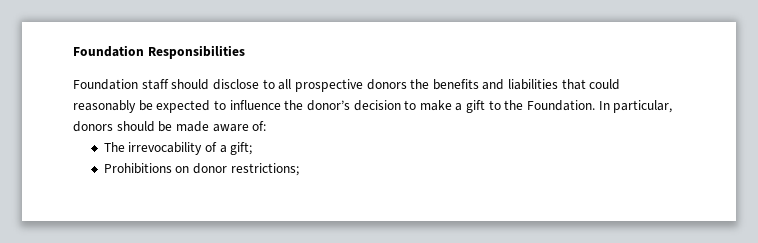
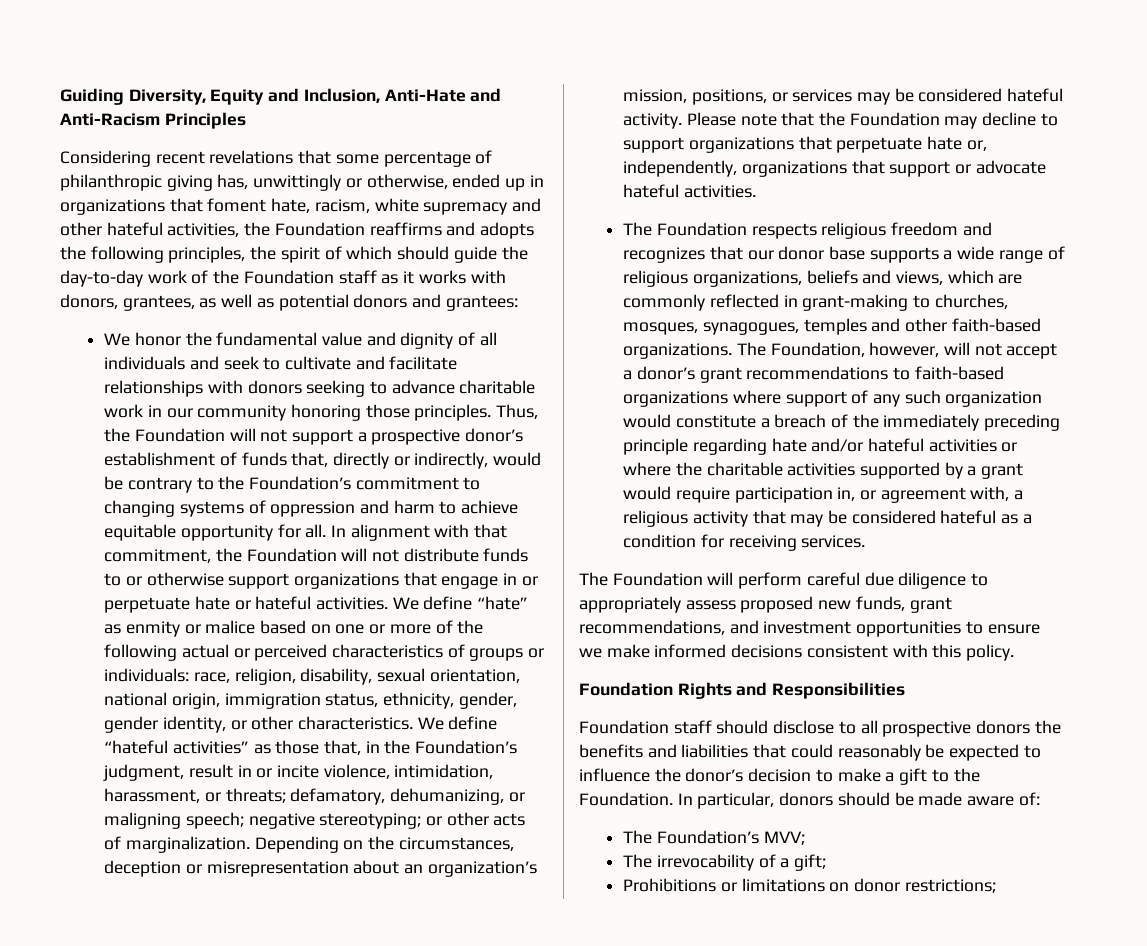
- Foundation Responsibilities
+ Guiding Diversity, Equity and Inclusion, Anti-Hate and Anti-Racism Principles
+ Considering recent revelations that some percentage of philanthropic giving has, unwittingly or otherwise, ended up in organizations that foment hate, racism, white supremacy and other hateful activities, the Foundation reaffirms and adopts the following principles, the spirit of which should guide the day-to-day work of the Foundation staff as it works with donors, grantees, as well as potential donors and grantees:
+ We honor the fundamental value and dignity of all individuals and seek to cultivate and facilitate relationships with donors seeking to advance charitable work in our community honoring those principles. Thus, the Foundation will not support a prospective donor’s establishment of funds that, directly or indirectly, would be contrary to the Foundation’s commitment to changing systems of oppression and harm to achieve equitable opportunity for all. In alignment with that commitment, the Foundation will not distribute funds to or otherwise support organizations that engage in or perpetuate hate or hateful activities. We define “hate” as enmity or malice based on one or more of the following actual or perceived characteristics of groups or individuals: race, religion, disability, sexual orientation, national origin, immigration status, ethnicity, gender, gender identity, or other characteristics. We define “hateful activities” as those that, in the Foundation’s judgment, result in or incite violence, intimidation, harassment, or threats; defamatory, dehumanizing, or maligning speech; negative stereotyping; or other acts of marginalization. Depending on the circumstances, deception or misrepresentation about an organization’s mission, positions, or services may be considered hateful activity. Please note that the Foundation may decline to support organizations that perpetuate hate or, independently, organizations that support or advocate hateful activities.
+ The Foundation respects religious freedom and recognizes that our donor base supports a wide range of religious organizations, beliefs and views, which are commonly reflected in grant-making to churches, mosques, synagogues, temples and other faith-based organizations. The Foundation, however, will not accept a donor’s grant recommendations to faith-based organizations where support of any such organization would constitute a breach of the immediately preceding principle regarding hate and/or hateful activities or where the charitable activities supported by a grant would require participation in, or agreement with, a religious activity that may be considered hateful as a condition for receiving services.
+ The Foundation will perform careful due diligence to appropriately assess proposed new funds, grant recommendations, and investment opportunities to ensure we make informed decisions consistent with this policy.
+ Foundation Rights and Responsibilities
+ The Foundation’s MVV;
- Prohibitions on donor restrictions;
+ Prohibitions or limitations on donor restrictions;

